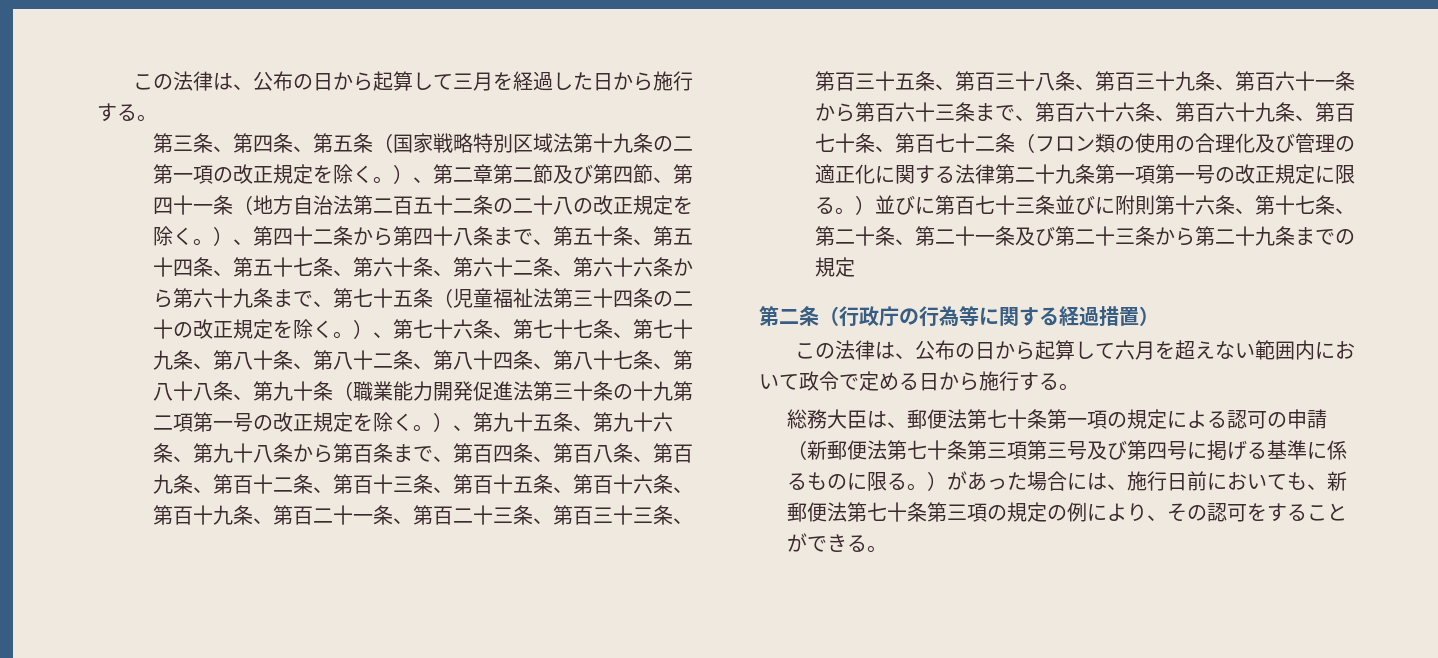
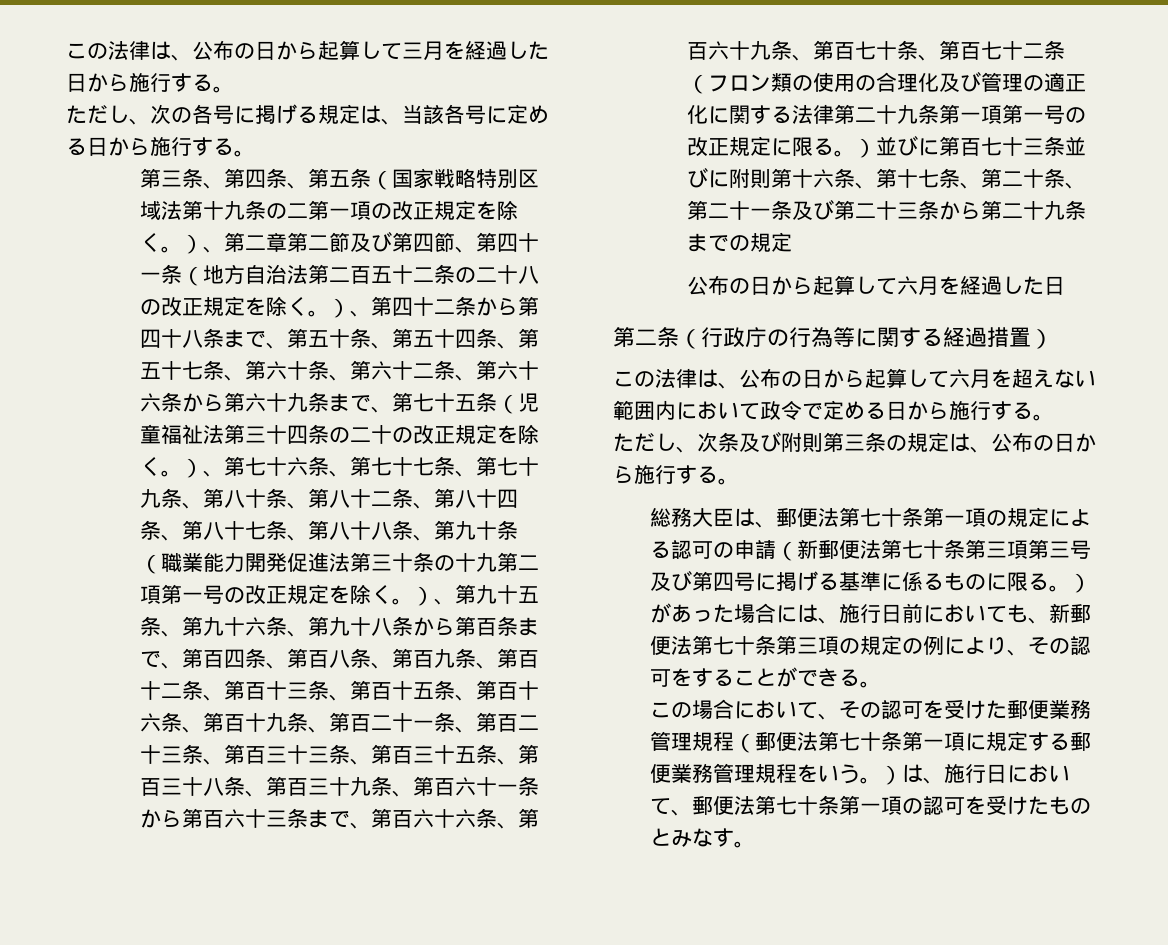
+ ただし、次の各号に掲げる規定は、当該各号に定める日から施行する。
+ 公布の日から起算して六月を経過した日
+ ただし、次条及び附則第三条の規定は、公布の日から施行する。
+ この場合において、その認可を受けた郵便業務管理規程（郵便法第七十条第一項に規定する郵便業務管理規程をいう。）は、施行日において、郵便法第七十条第一項の認可を受けたものとみなす。

